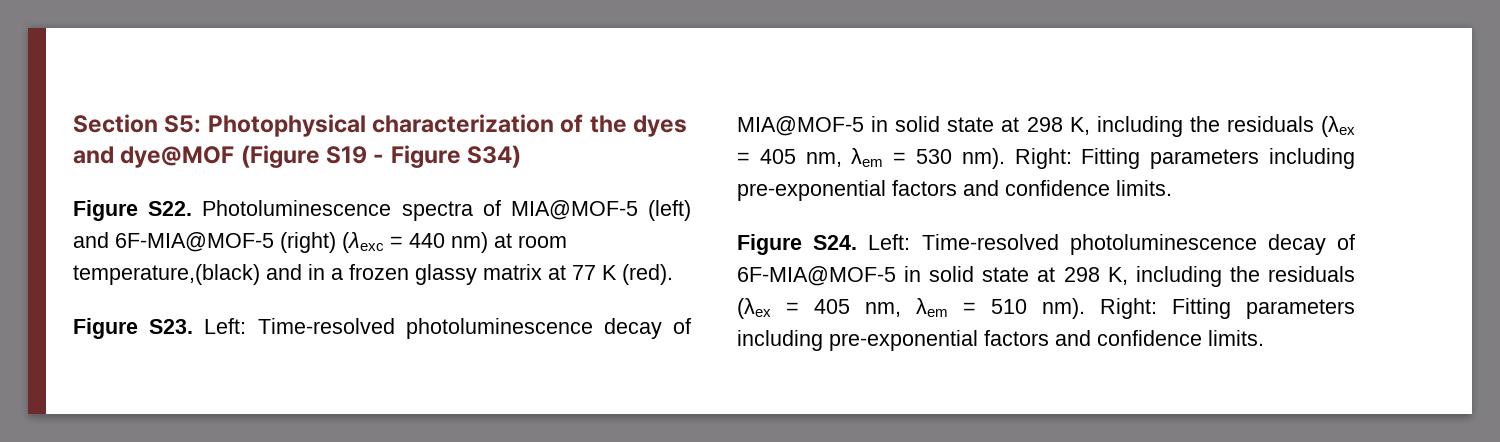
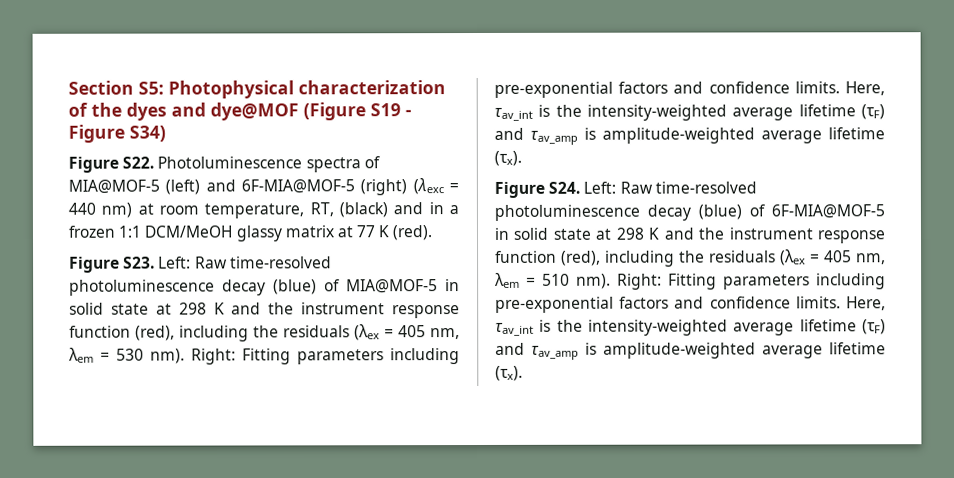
- Figure S22. Photoluminescence spectra of MIA@MOF-5 (left) and 6F-MIA@MOF-5 (right) (λexc = 440 nm) at room temperature,(black) and in a frozen glassy matrix at 77 K (red).
+ Figure S22. Photoluminescence spectra of MIA@MOF-5 (left) and 6F-MIA@MOF-5 (right) (λexc = 440 nm) at room temperature, RT, (black) and in a frozen 1:1 DCM/MeOH glassy matrix at 77 K (red).
- Figure S23. Left: Time-resolved photoluminescence decay of MIA@MOF-5 in solid state at 298 K, including the residuals (λex = 405 nm, λem = 530 nm). Right: Fitting parameters including pre-exponential factors and confidence limits.
+ Figure S23. Left: Raw time-resolved photoluminescence decay (blue) of MIA@MOF-5 in solid state at 298 K and the instrument response function (red), including the residuals (λex = 405 nm, λem = 530 nm). Right: Fitting parameters including pre-exponential factors and confidence limits. Here, τav_int is the intensity-weighted average lifetime (τF) and τav_amp is amplitude-weighted average lifetime (τx).
- Figure S24. Left: Time-resolved photoluminescence decay of 6F-MIA@MOF-5 in solid state at 298 K, including the residuals (λex = 405 nm, λem = 510 nm). Right: Fitting parameters including pre-exponential factors and confidence limits.
+ Figure S24. Left: Raw time-resolved photoluminescence decay (blue) of 6F-MIA@MOF-5 in solid state at 298 K and the instrument response function (red), including the residuals (λex = 405 nm, λem = 510 nm). Right: Fitting parameters including pre-exponential factors and confidence limits. Here, τav_int is the intensity-weighted average lifetime (τF) and τav_amp is amplitude-weighted average lifetime (τx).

